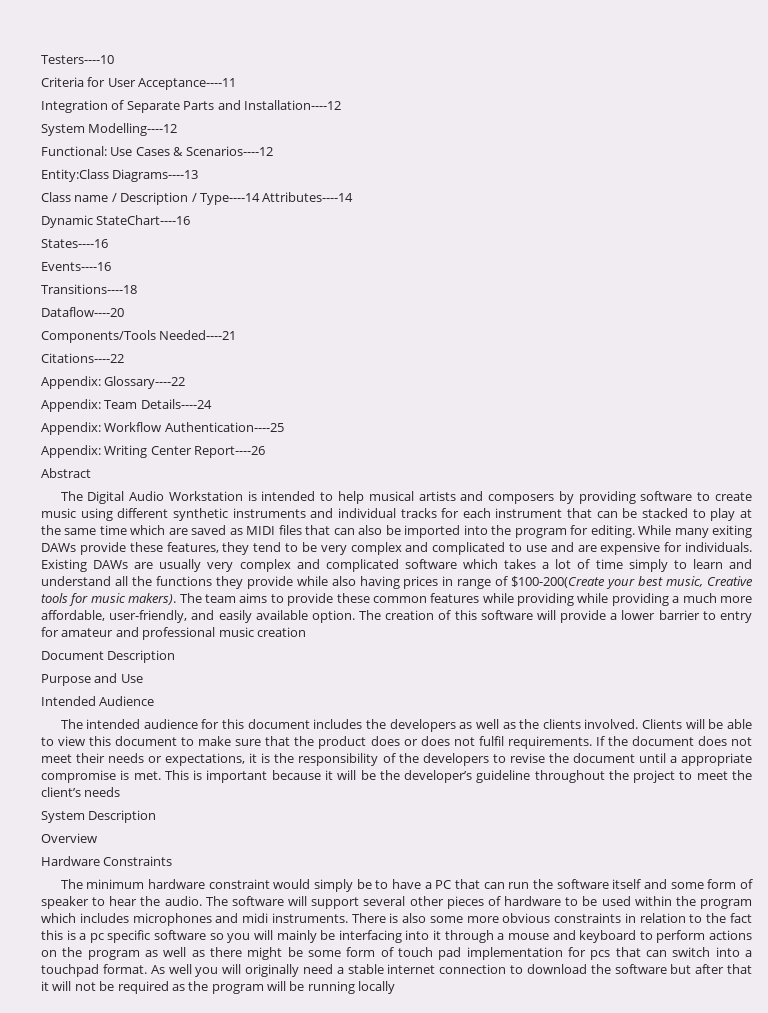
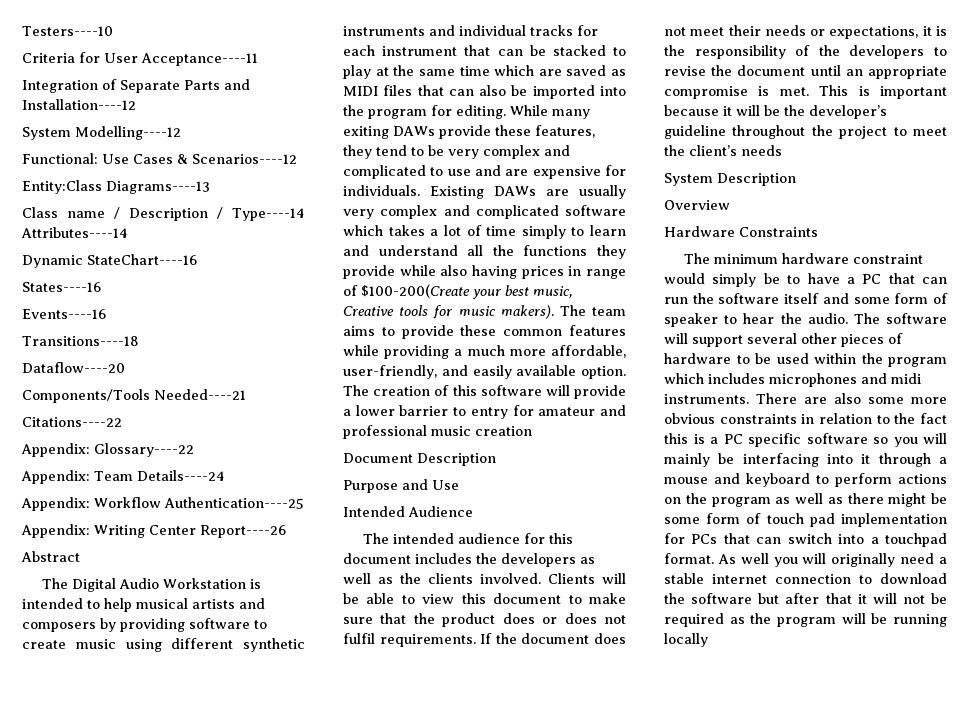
- The team aims to provide these common features while providing while providing a much more affordable, user-friendly, and easily available option.
+ The team aims to provide these common features while providing a much more affordable, user-friendly, and easily available option.
- If the document does not meet their needs or expectations, it is the responsibility of the developers to revise the document until a appropriate compromise is met.
+ If the document does not meet their needs or expectations, it is the responsibility of the developers to revise the document until an appropriate compromise is met.
- There is also some more obvious constraints in relation to the fact this is a pc specific software so you will mainly be interfacing into it through a mouse and keyboard to perform actions on the program as well as there might be some form of touch pad implementation for pcs that can switch into a touchpad format.
+ There are also some more obvious constraints in relation to the fact this is a PC specific software so you will mainly be interfacing into it through a mouse and keyboard to perform actions on the program as well as there might be some form of touch pad implementation for PCs that can switch into a touchpad format.

